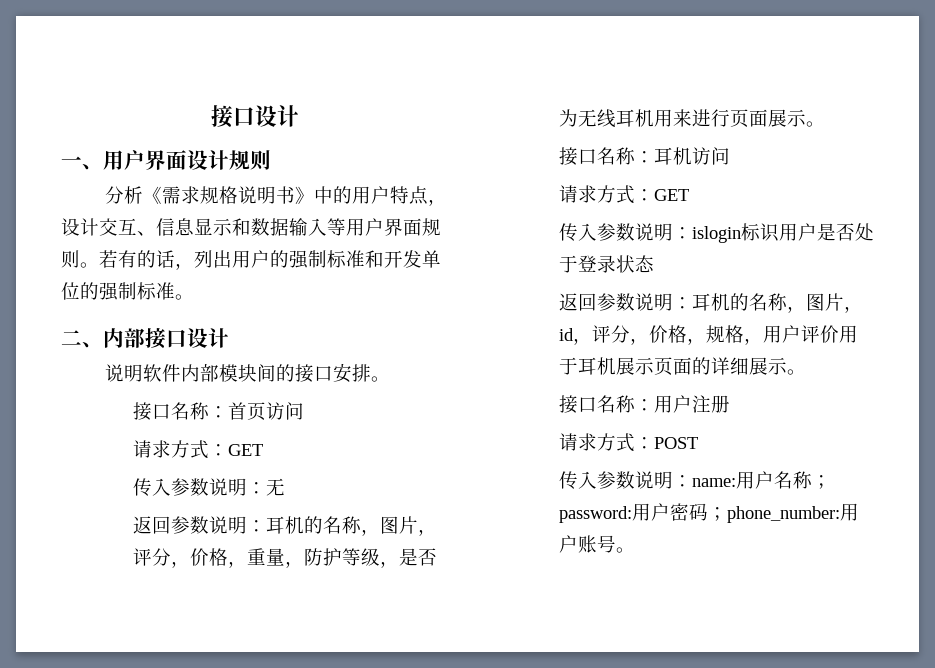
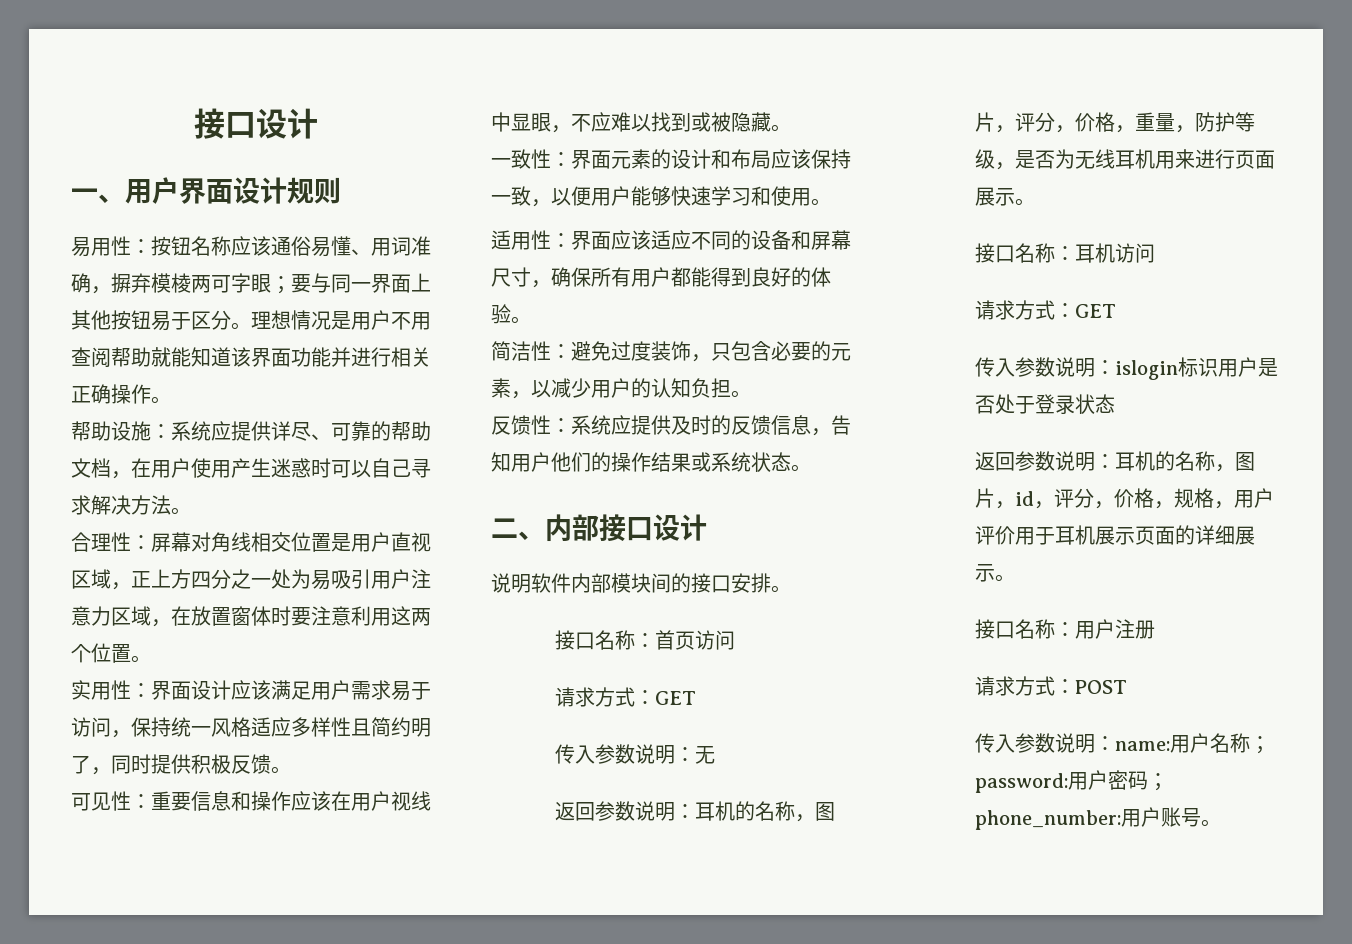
- 分析《需求规格说明书》中的用户特点，设计交互、信息显示和数据输入等用户界面规则。若有的话，列出用户的强制标准和开发单位的强制标准。
+ 易用性：按钮名称应该通俗易懂、用词准确，摒弃模棱两可字眼；要与同一界面上其他按钮易于区分。理想情况是用户不用查阅帮助就能知道该界面功能并进行相关正确操作。
+ 帮助设施：系统应提供详尽、可靠的帮助文档，在用户使用产生迷惑时可以自己寻求解决方法。
+ 合理性：屏幕对角线相交位置是用户直视区域，正上方四分之一处为易吸引用户注意力区域，在放置窗体时要注意利用这两个位置。
+ 实用性：界面设计应该满足用户需求易于访问，保持统一风格适应多样性且简约明了，同时提供积极反馈。
+ 可见性：重要信息和操作应该在用户视线中显眼，不应难以找到或被隐藏。
+ 一致性：界面元素的设计和布局应该保持一致，以便用户能够快速学习和使用。
+ 适用性：界面应该适应不同的设备和屏幕尺寸，确保所有用户都能得到良好的体验。
+ 简洁性：避免过度装饰，只包含必要的元素，以减少用户的认知负担。
+ 反馈性：系统应提供及时的反馈信息，告知用户他们的操作结果或系统状态。

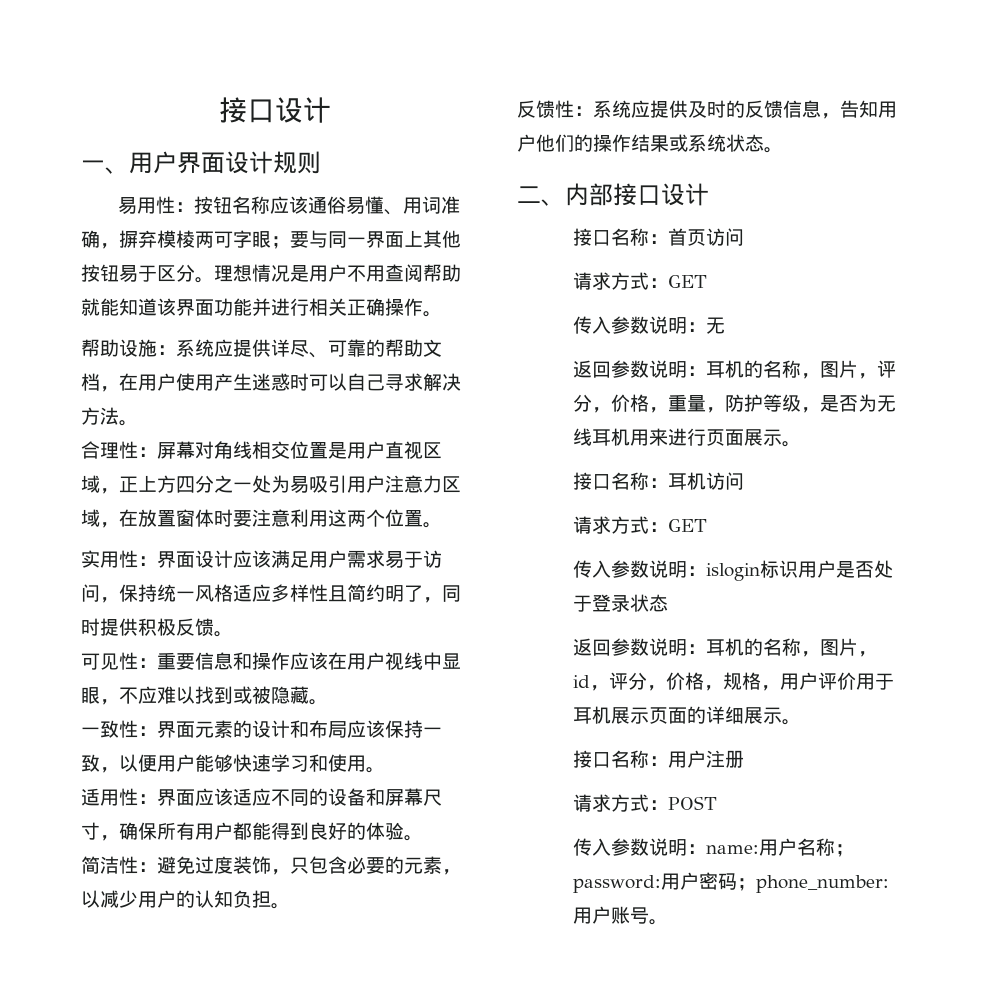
- 说明软件内部模块间的接口安排。

